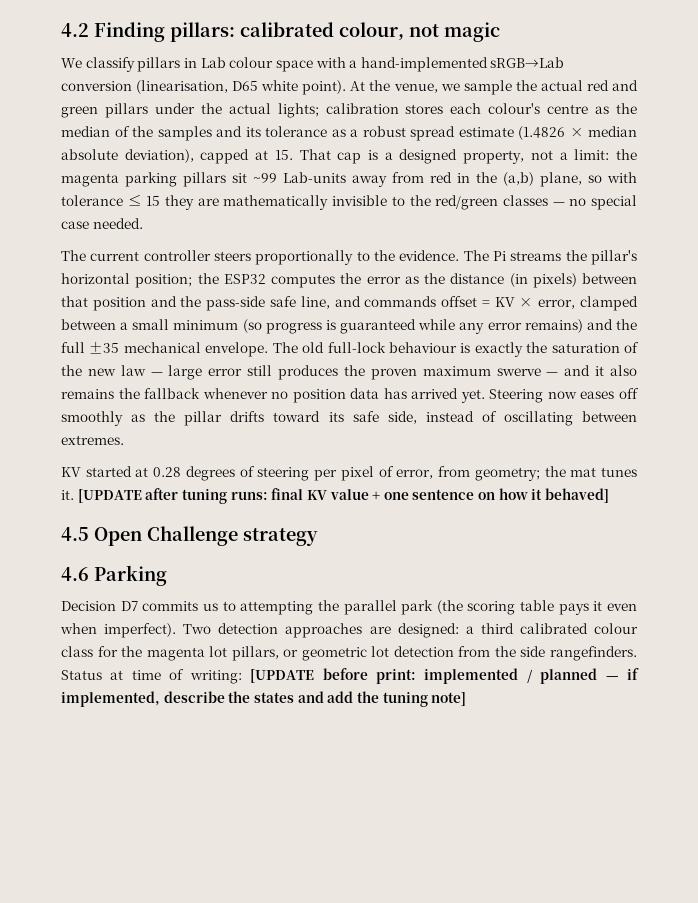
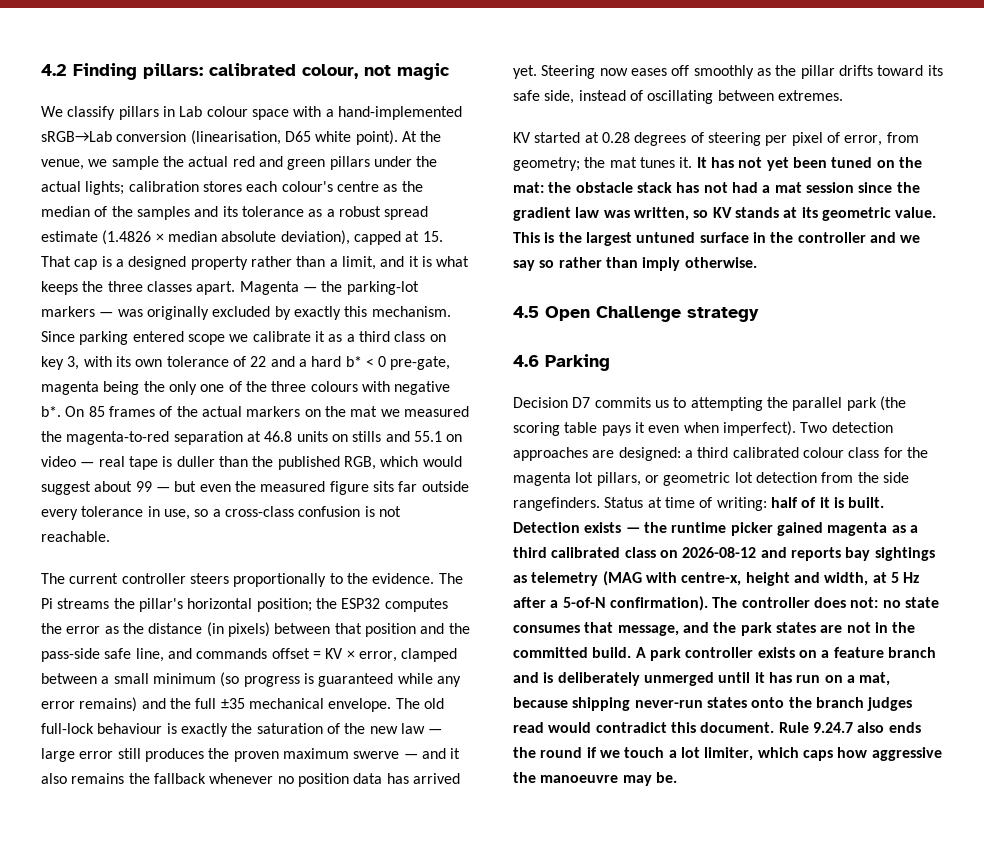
- At the venue, we sample the actual red and green pillars under the actual lights; calibration stores each colour's centre as the median of the samples and its tolerance as a robust spread estimate (1.4826 × median absolute deviation), capped at 15. That cap is a designed property, not a limit: the magenta parking pillars sit ~99 Lab-units away from red in the (a,b) plane, so with tolerance ≤ 15 they are mathematically invisible to the red/green classes — no special case needed.
+ At the venue, we sample the actual red and green pillars under the actual lights; calibration stores each colour's centre as the median of the samples and its tolerance as a robust spread estimate (1.4826 × median absolute deviation), capped at 15. That cap is a designed property rather than a limit, and it is what keeps the three classes apart. Magenta — the parking-lot markers — was originally excluded by exactly this mechanism. Since parking entered scope we calibrate it as a third class on key 3, with its own tolerance of 22 and a hard b* < 0 pre-gate, magenta being the only one of the three colours with negative b*. On 85 frames of the actual markers on the mat we measured the magenta-to-red separation at 46.8 units on stills and 55.1 on video — real tape is duller than the published RGB, which would suggest about 99 — but even the measured figure sits far outside every tolerance in use, so a cross-class confusion is not reachable.
- [UPDATE after tuning runs: final KV value + one sentence on how it behaved]
+ It has not yet been tuned on the mat: the obstacle stack has not had a mat session since the gradient law was written, so KV stands at its geometric value. This is the largest untuned surface in the controller and we say so rather than imply otherwise.
- Status at time of writing: [UPDATE before print: implemented / planned — if implemented, describe the states and add the tuning note]
+ Status at time of writing: half of it is built. Detection exists — the runtime picker gained magenta as a third calibrated class on 2026-08-12 and reports bay sightings as telemetry (MAG with centre-x, height and width, at 5 Hz after a 5-of-N confirmation). The controller does not: no state consumes that message, and the park states are not in the committed build. A park controller exists on a feature branch and is deliberately unmerged until it has run on a mat, because shipping never-run states onto the branch judges read would contradict this document. Rule 9.24.7 also ends the round if we touch a lot limiter, which caps how aggressive the manoeuvre may be.

